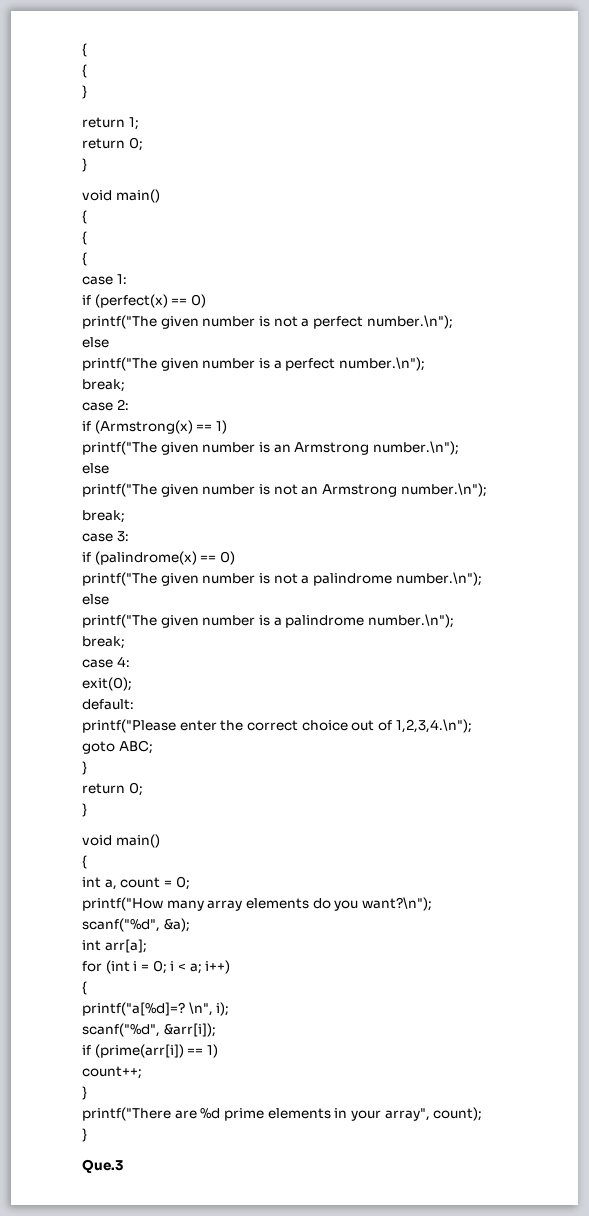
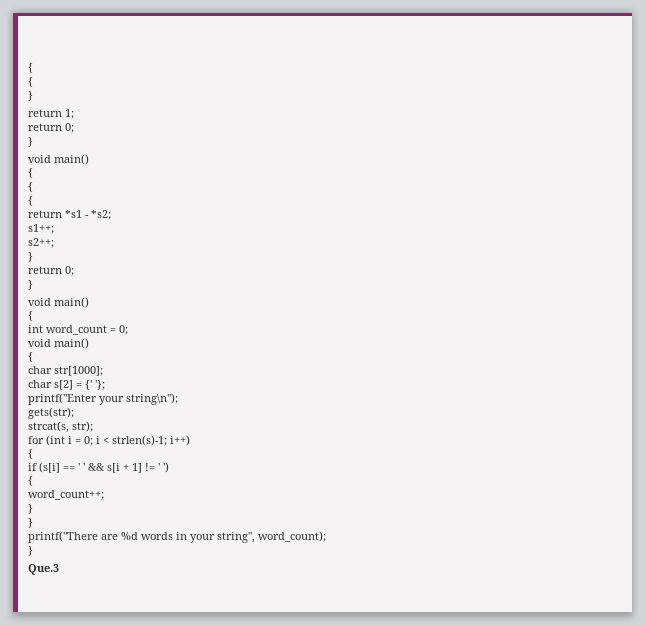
- case 1:
- if (perfect(x) == 0)
- printf("The given number is not a perfect number.\n");
- else
- printf("The given number is a perfect number.\n");
- break;
- case 2:
- if (Armstrong(x) == 1)
- printf("The given number is an Armstrong number.\n");
- else
- printf("The given number is not an Armstrong number.\n");
- break;
- case 3:
- if (palindrome(x) == 0)
- printf("The given number is not a palindrome number.\n");
- else
- printf("The given number is a palindrome number.\n");
- break;
- case 4:
- exit(0);
- default:
- printf("Please enter the correct choice out of 1,2,3,4.\n");
- goto ABC;
+ return *s1 - *s2;
+ s1++;
+ s2++;
- int a, count = 0;
- printf("How many array elements do you want?\n");
- scanf("%d", &a);
- int arr[a];
+ int word_count = 0;
+ void main()
+ {
+ char str[1000];
+ char s[2] = {' '};
+ printf("Enter your string\n");
+ gets(str);
+ strcat(s, str);
- for (int i = 0; i < a; i++)
+ for (int i = 0; i < strlen(s)-1; i++)
- printf("a[%d]=? \n", i);
- scanf("%d", &arr[i]);
- if (prime(arr[i]) == 1)
- count++;
+ if (s[i] == ' ' && s[i + 1] != ' ')
+ {
+ word_count++;
  }
- printf("There are %d prime elements in your array", count);
+ }
+ printf("There are %d words in your string", word_count);

